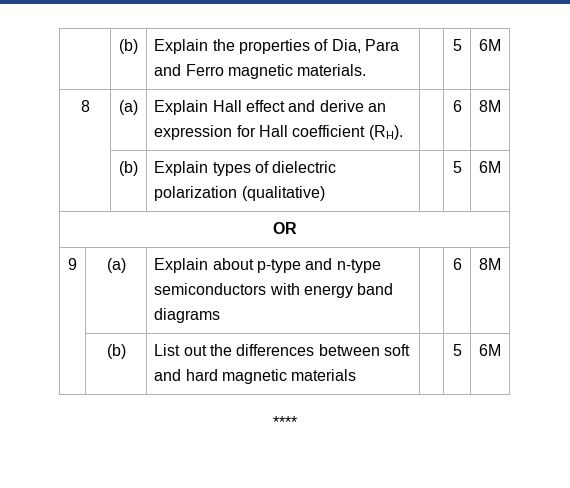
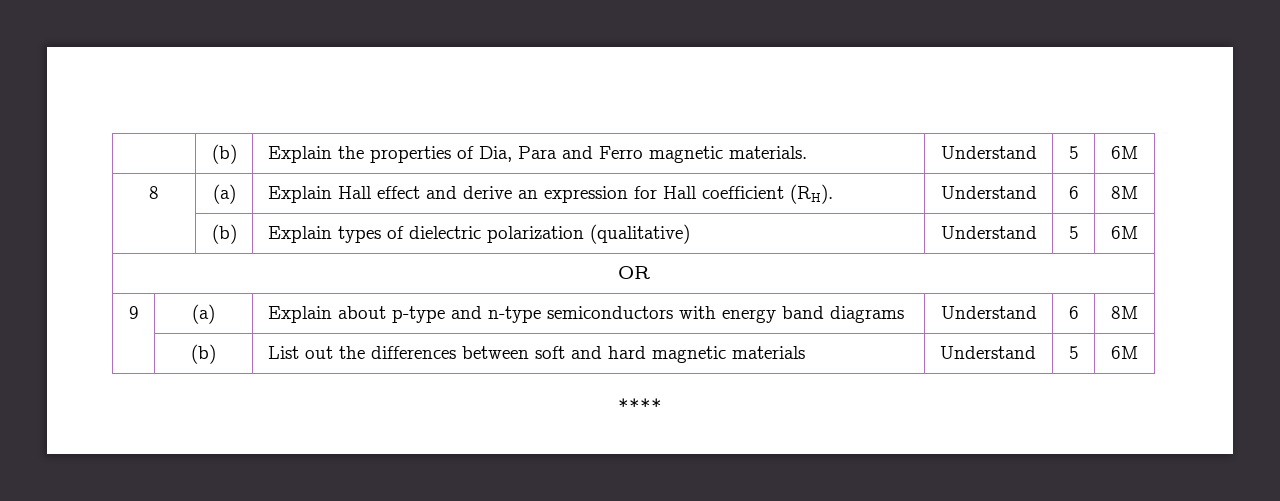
- | (b) | Explain the properties of Dia, Para and Ferro magnetic materials. | | 5 | 6M
+ | (b) | Explain the properties of Dia, Para and Ferro magnetic materials. | Understand | 5 | 6M
- 8 | (a) | Explain Hall effect and derive an expression for Hall coefficient (RH). | | 6 | 8M
+ 8 | (a) | Explain Hall effect and derive an expression for Hall coefficient (RH). | Understand | 6 | 8M
- | (b) | Explain types of dielectric polarization (qualitative) | | 5 | 6M
+ | (b) | Explain types of dielectric polarization (qualitative) | Understand | 5 | 6M
- 9 | (a) | Explain about p-type and n-type semiconductors with energy band diagrams | | 6 | 8M
+ 9 | (a) | Explain about p-type and n-type semiconductors with energy band diagrams | Understand | 6 | 8M
- | (b) | List out the differences between soft and hard magnetic materials | | 5 | 6M
+ | (b) | List out the differences between soft and hard magnetic materials | Understand | 5 | 6M

